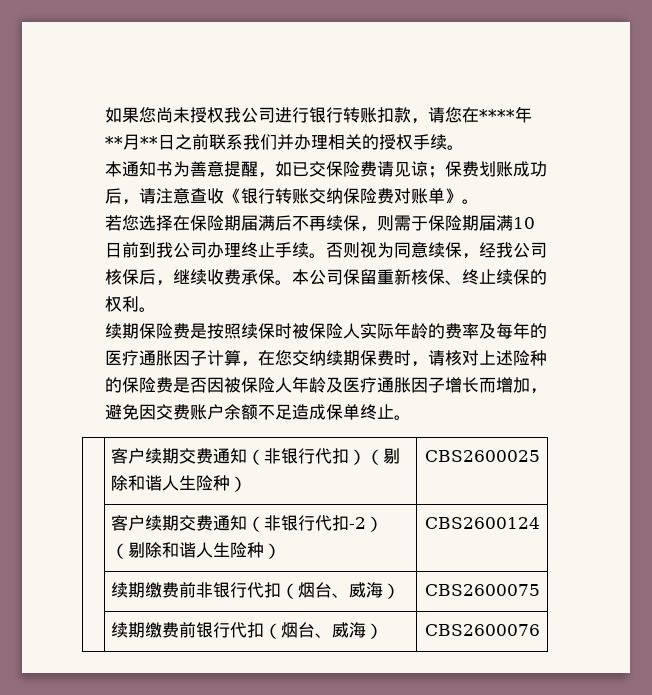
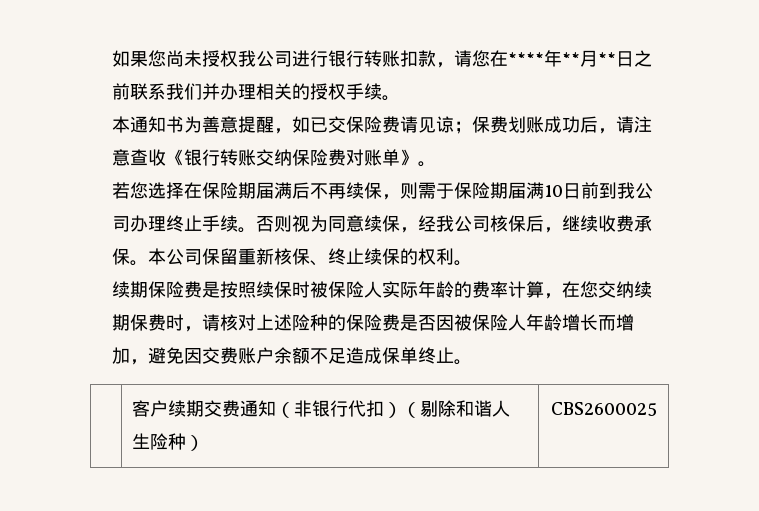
- 续期保险费是按照续保时被保险人实际年龄的费率及每年的医疗通胀因子计算，在您交纳续期保费时，请核对上述险种的保险费是否因被保险人年龄及医疗通胀因子增长而增加，避免因交费账户余额不足造成保单终止。
+ 续期保险费是按照续保时被保险人实际年龄的费率计算，在您交纳续期保费时，请核对上述险种的保险费是否因被保险人年龄增长而增加，避免因交费账户余额不足造成保单终止。
- | 客户续期交费通知（非银行代扣-2）（剔除和谐人生险种） | CBS2600124
- | 续期缴费前非银行代扣（烟台、威海） | CBS2600075
- | 续期缴费前银行代扣（烟台、威海） | CBS2600076

